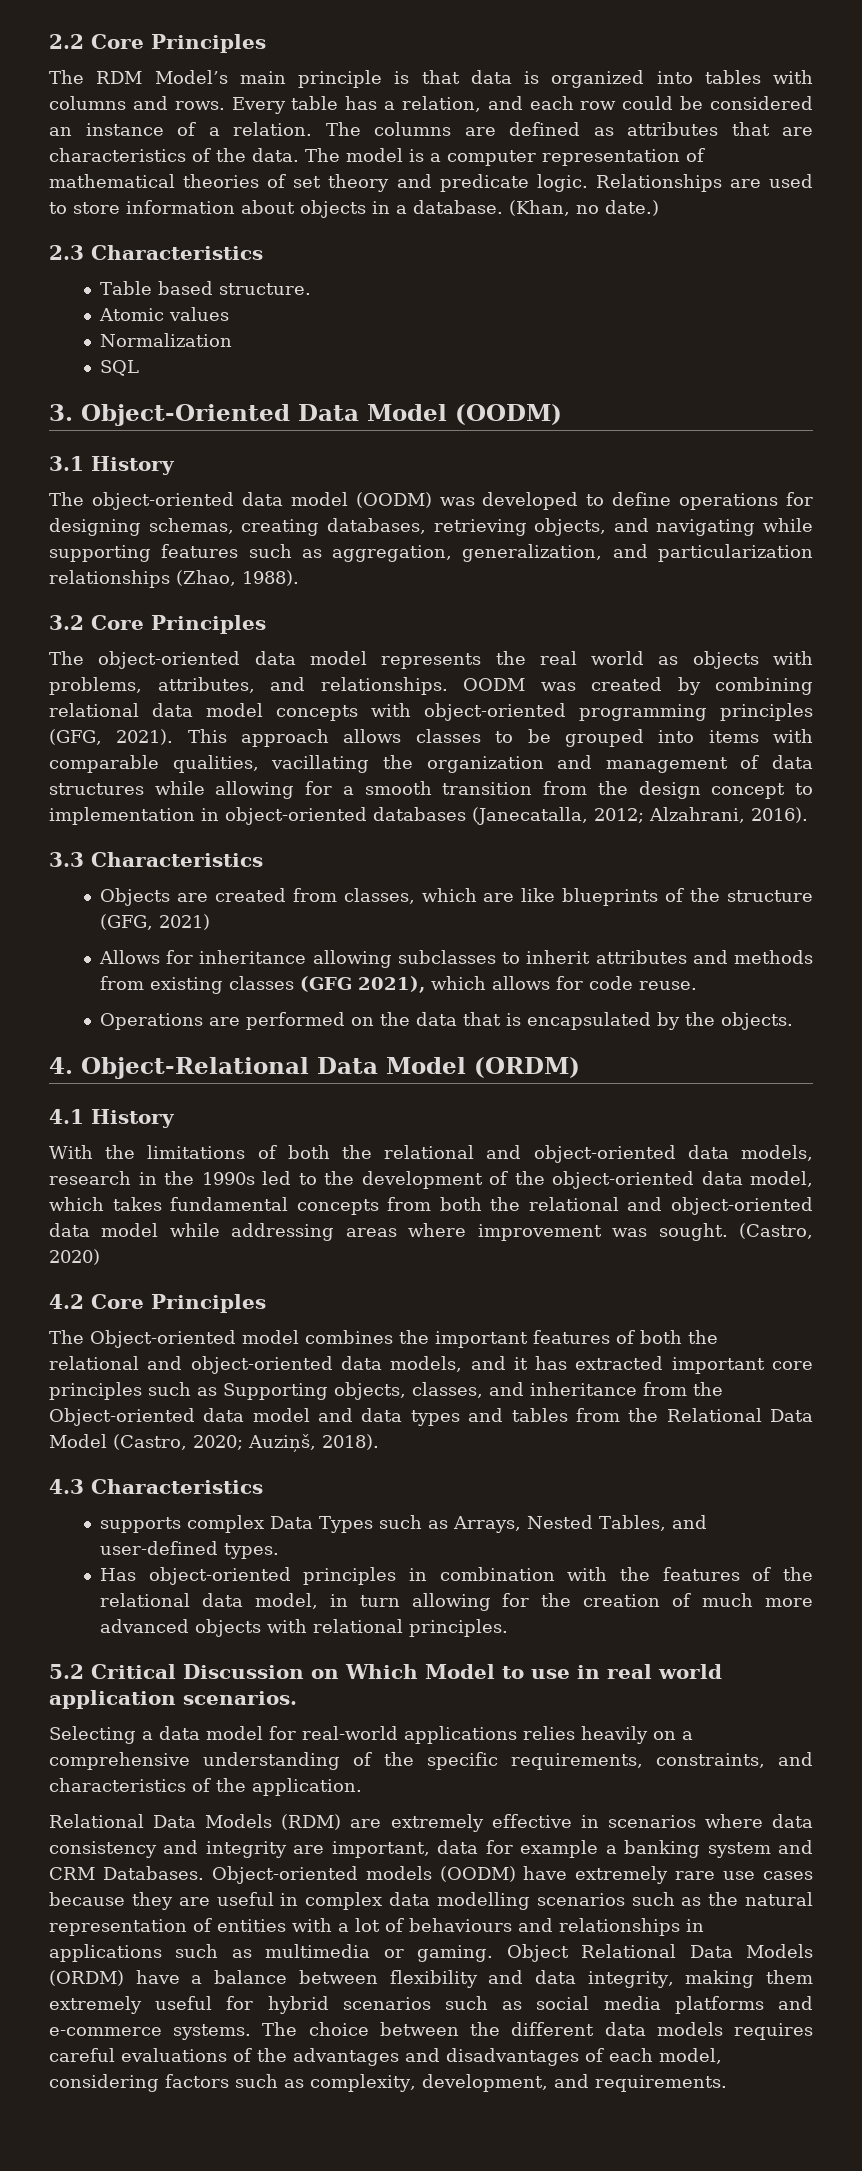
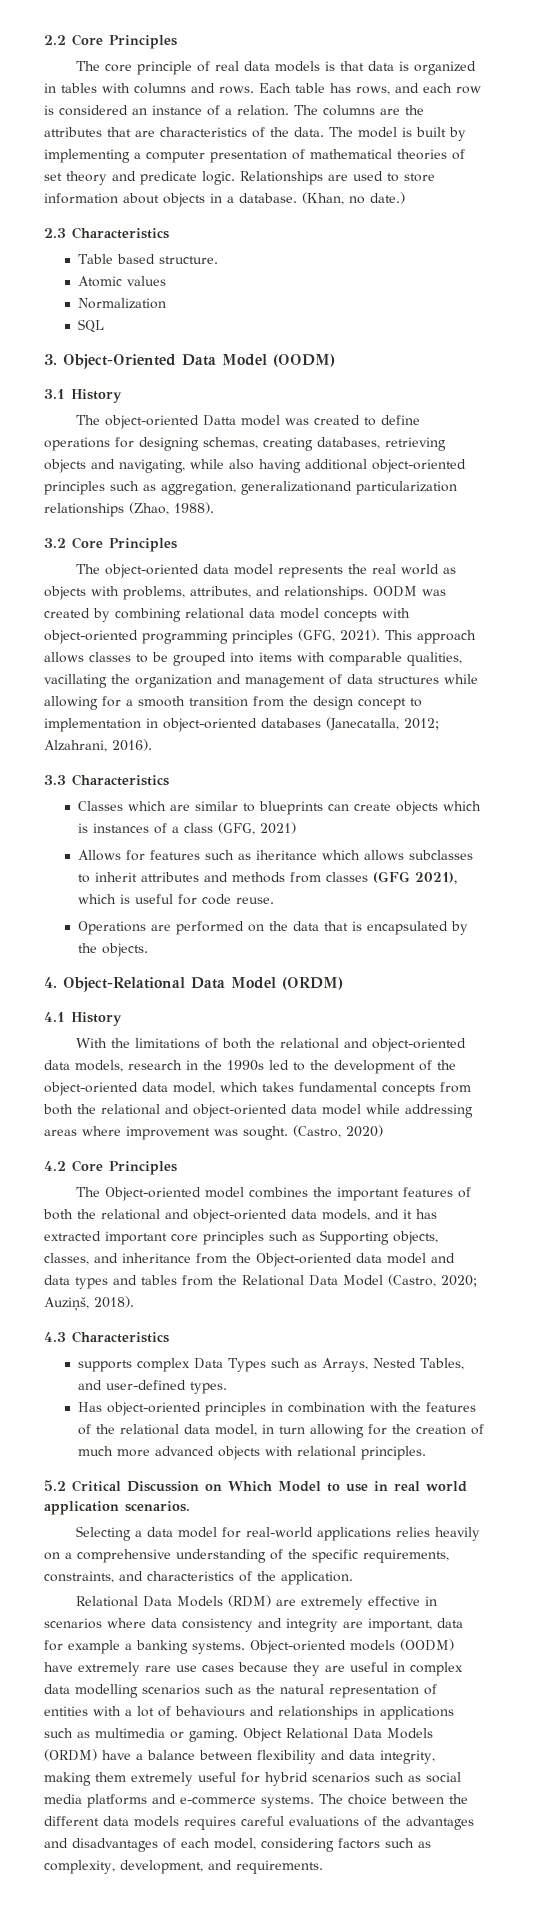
- The RDM Model’s main principle is that data is organized into tables with columns and rows.
+ The core principle of real data models is that data is organized in tables with columns and rows.
- Every table has a relation, and each row could be considered an instance of a relation.
+ Each table has rows, and each row is considered an instance of a relation.
- The columns are defined as attributes that are characteristics of the data.
+ The columns are the attributes that are characteristics of the data.
- The model is a computer representation of mathematical theories of set theory and predicate logic.
+ The model is built by implementing a computer presentation of mathematical theories of set theory and predicate logic.
- The object-oriented data model (OODM) was developed to define operations for designing schemas, creating databases, retrieving objects, and navigating while supporting features such as aggregation, generalization, and particularization relationships (Zhao, 1988).
+ The object-oriented Datta model was created to define operations for designing schemas, creating databases, retrieving objects and navigating, while also having additional object-oriented principles such as aggregation, generalizationand particularization relationships (Zhao, 1988).
- Objects are created from classes, which are like blueprints of the structure (GFG, 2021)
- Allows for inheritance allowing subclasses to inherit attributes and methods from existing classes (GFG 2021), which allows for code reuse.
+ Classes which are similar to blueprints can create objects which is instances of a class (GFG, 2021)
+ Allows for features such as iheritance which allows subclasses to inherit attributes and methods from classes (GFG 2021), which is useful for code reuse.
- Relational Data Models (RDM) are extremely effective in scenarios where data consistency and integrity are important, data for example a banking system and CRM Databases.
+ Relational Data Models (RDM) are extremely effective in scenarios where data consistency and integrity are important, data for example a banking systems.

